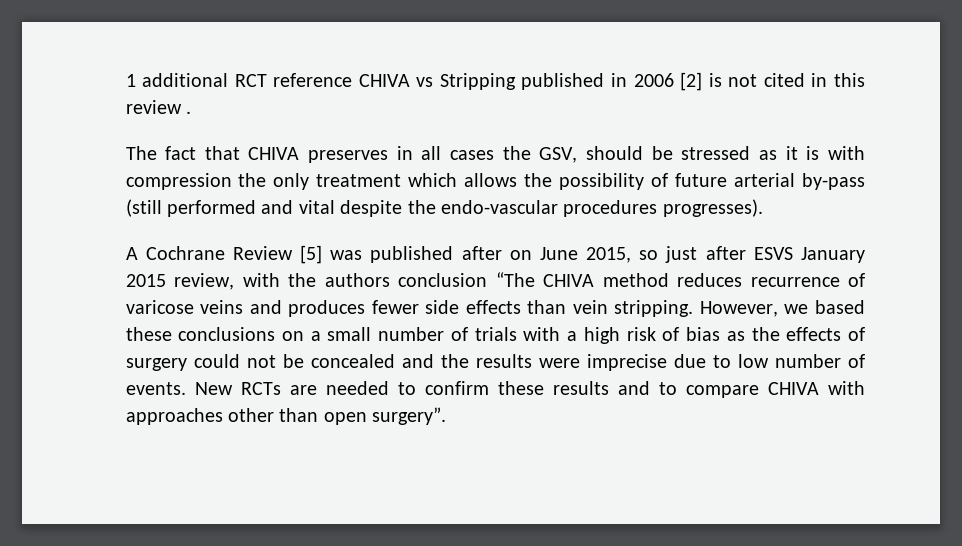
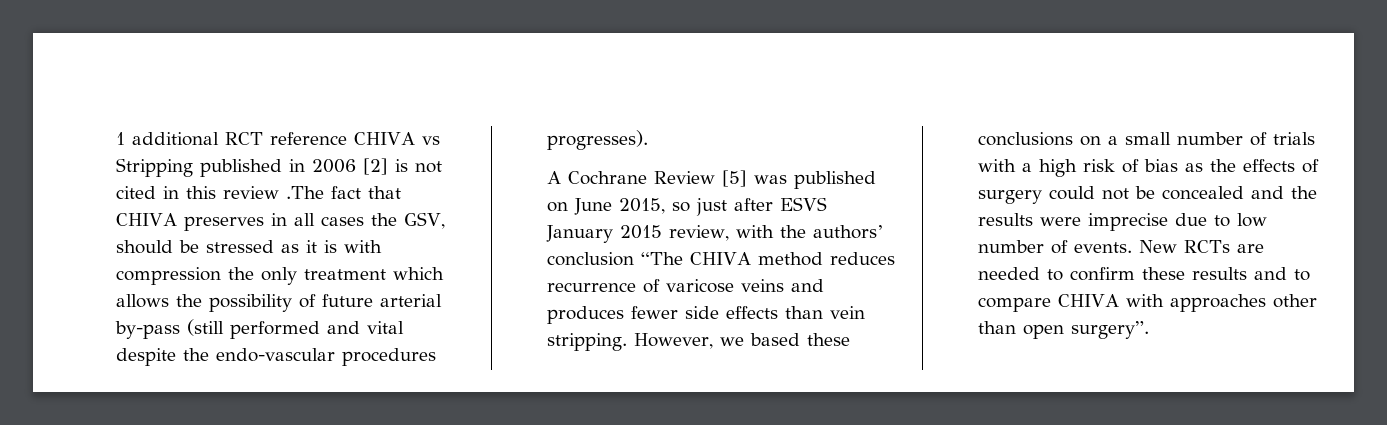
- 1 additional RCT reference CHIVA vs Stripping published in 2006 [2] is not cited in this review .
- The fact that CHIVA preserves in all cases the GSV, should be stressed as it is with compression the only treatment which allows the possibility of future arterial by-pass (still performed and vital despite the endo-vascular procedures progresses).
+ 1 additional RCT reference CHIVA vs Stripping published in 2006 [2] is not cited in this review .The fact that CHIVA preserves in all cases the GSV, should be stressed as it is with compression the only treatment which allows the possibility of future arterial by-pass (still performed and vital despite the endo-vascular procedures progresses).
- A Cochrane Review [5] was published after on June 2015, so just after ESVS January 2015 review, with the authors conclusion “The CHIVA method reduces recurrence of varicose veins and produces fewer side effects than vein stripping.
+ A Cochrane Review [5] was published on June 2015, so just after ESVS January 2015 review, with the authors’ conclusion “The CHIVA method reduces recurrence of varicose veins and produces fewer side effects than vein stripping.

